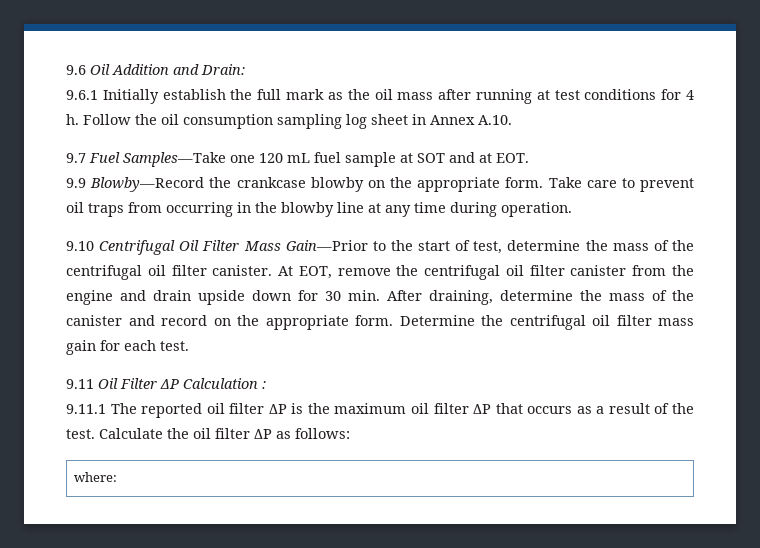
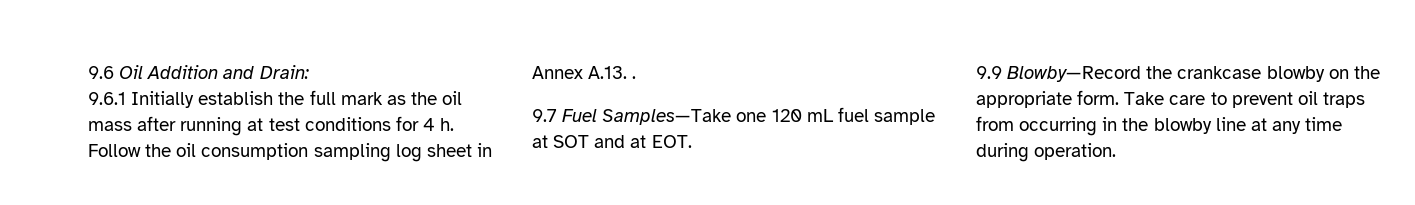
- Follow the oil consumption sampling log sheet in Annex A.10.
+ Follow the oil consumption sampling log sheet in Annex A.13. .
- 9.10 Centrifugal Oil Filter Mass Gain—Prior to the start of test, determine the mass of the centrifugal oil filter canister. At EOT, remove the centrifugal oil filter canister from the engine and drain upside down for 30 min. After draining, determine the mass of the canister and record on the appropriate form. Determine the centrifugal oil filter mass gain for each test.
- 9.11 Oil Filter ΔP Calculation :
- 9.11.1 The reported oil filter ΔP is the maximum oil filter ΔP that occurs as a result of the test. Calculate the oil filter ΔP as follows:
- where:

